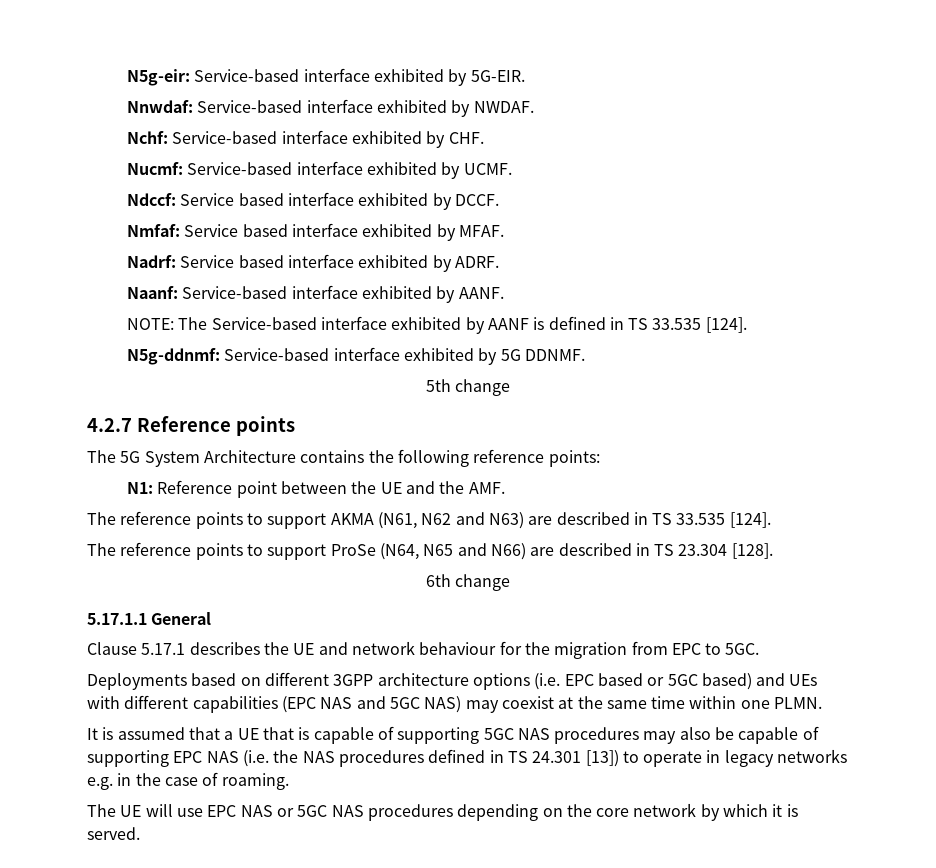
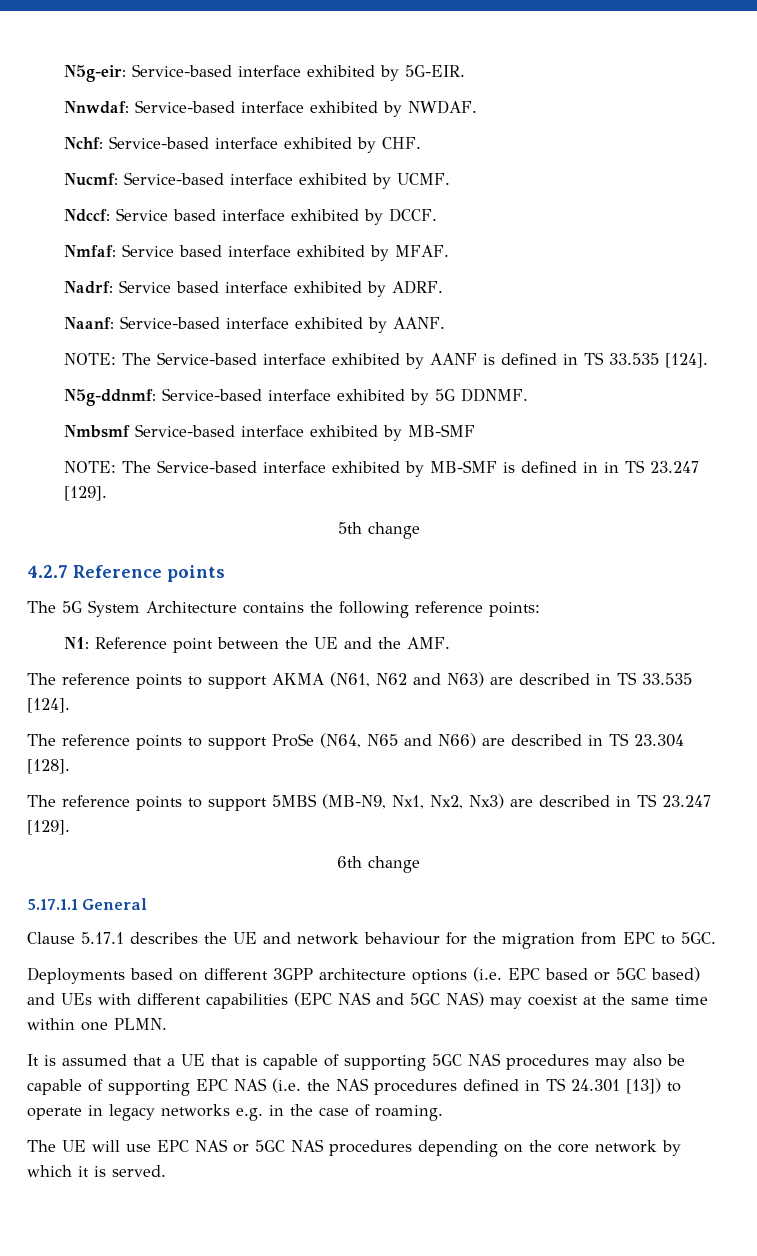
+ Nmbsmf Service-based interface exhibited by MB-SMF
+ NOTE: The Service-based interface exhibited by MB-SMF is defined in in TS 23.247 [129].
+ The reference points to support 5MBS (MB-N9, Nx1, Nx2, Nx3) are described in TS 23.247 [129].

